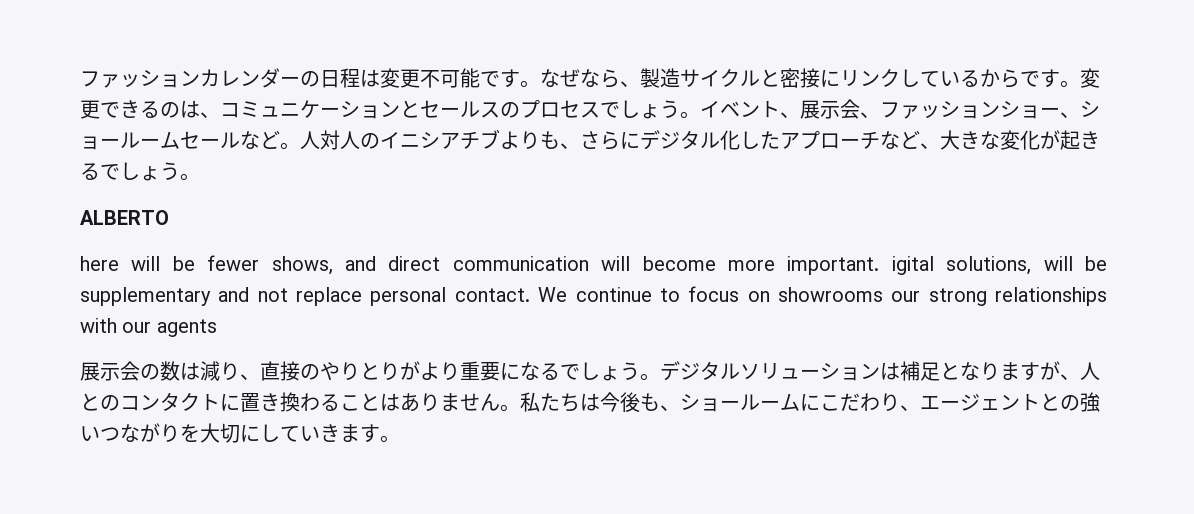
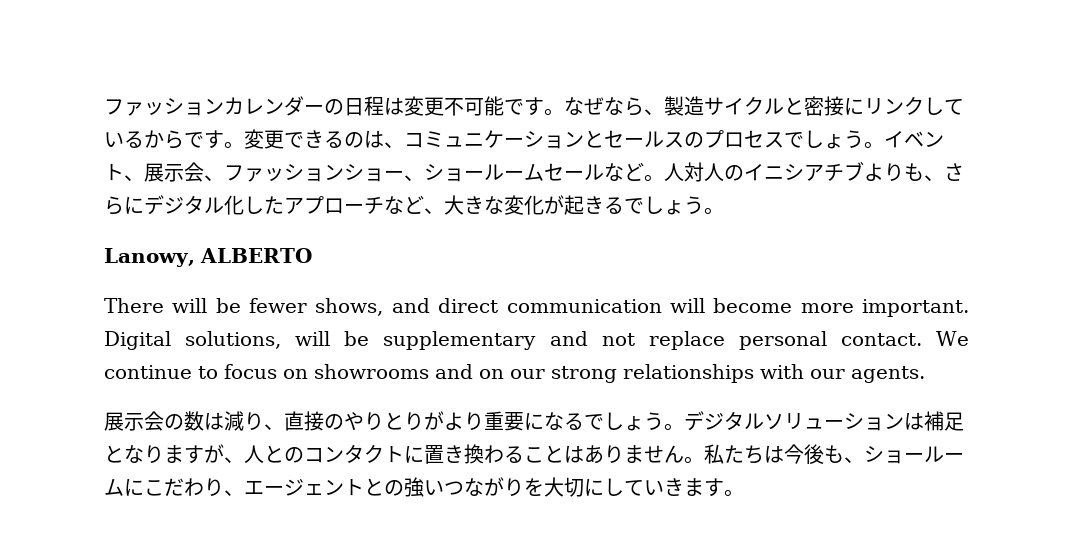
- ALBERTO
+ Lanowy, ALBERTO
- here will be fewer shows, and direct communication will become more important. igital solutions, will be supplementary and not replace personal contact.
+ There will be fewer shows, and direct communication will become more important. Digital solutions, will be supplementary and not replace personal contact.
- We continue to focus on showrooms our strong relationships with our agents
+ We continue to focus on showrooms and on our strong relationships with our agents.

